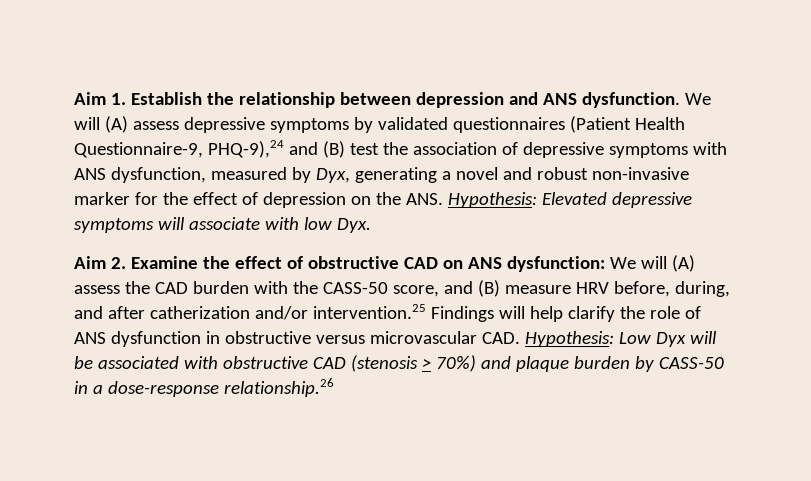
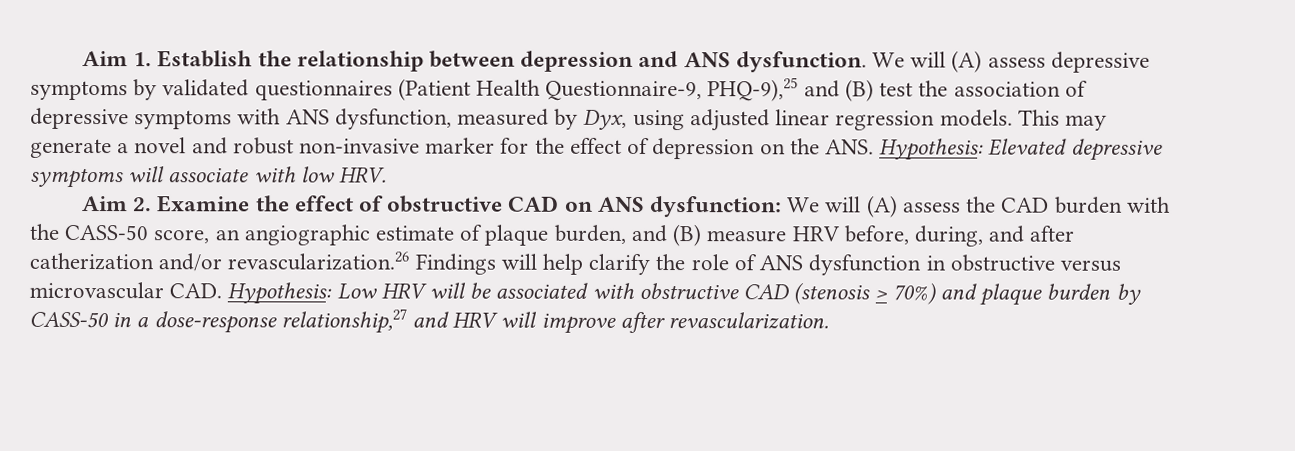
- We will (A) assess depressive symptoms by validated questionnaires (Patient Health Questionnaire-9, PHQ-9),24 and (B) test the association of depressive symptoms with ANS dysfunction, measured by Dyx, generating a novel and robust non-invasive marker for the effect of depression on the ANS. Hypothesis: Elevated depressive symptoms will associate with low Dyx.
+ We will (A) assess depressive symptoms by validated questionnaires (Patient Health Questionnaire-9, PHQ-9),25 and (B) test the association of depressive symptoms with ANS dysfunction, measured by Dyx, using adjusted linear regression models. This may generate a novel and robust non-invasive marker for the effect of depression on the ANS. Hypothesis: Elevated depressive symptoms will associate with low HRV.
- We will (A) assess the CAD burden with the CASS-50 score, and (B) measure HRV before, during, and after catherization and/or intervention.25 Findings will help clarify the role of ANS dysfunction in obstructive versus microvascular CAD. Hypothesis:
+ We will (A) assess the CAD burden with the CASS-50 score, an angiographic estimate of plaque burden, and (B) measure HRV before, during, and after catherization and/or revascularization.26 Findings will help clarify the role of ANS dysfunction in obstructive versus microvascular CAD. Hypothesis:
- Low Dyx will be associated with obstructive CAD (stenosis > 70%) and plaque burden by CASS-50 in a dose-response relationship.26
+ Low HRV will be associated with obstructive CAD (stenosis > 70%) and plaque burden by CASS-50 in a dose-response relationship,27 and HRV will improve after revascularization.

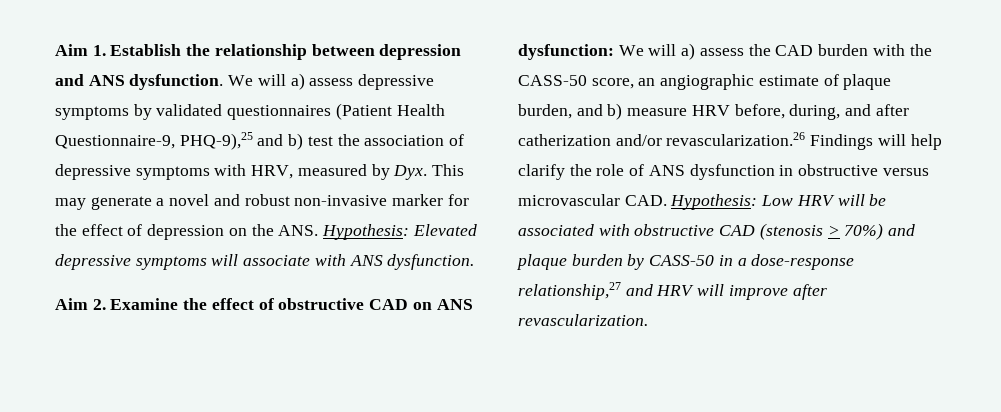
- We will (A) assess depressive symptoms by validated questionnaires (Patient Health Questionnaire-9, PHQ-9),25 and (B) test the association of depressive symptoms with ANS dysfunction, measured by Dyx, using adjusted linear regression models. This may generate a novel and robust non-invasive marker for the effect of depression on the ANS. Hypothesis: Elevated depressive symptoms will associate with low HRV.
+ We will a) assess depressive symptoms by validated questionnaires (Patient Health Questionnaire-9, PHQ-9),25 and b) test the association of depressive symptoms with HRV, measured by Dyx. This may generate a novel and robust non-invasive marker for the effect of depression on the ANS. Hypothesis: Elevated depressive symptoms will associate with ANS dysfunction.
- We will (A) assess the CAD burden with the CASS-50 score, an angiographic estimate of plaque burden, and (B) measure HRV before, during, and after catherization and/or revascularization.26 Findings will help clarify the role of ANS dysfunction in obstructive versus microvascular CAD. Hypothesis:
+ We will a) assess the CAD burden with the CASS-50 score, an angiographic estimate of plaque burden, and b) measure HRV before, during, and after catherization and/or revascularization.26 Findings will help clarify the role of ANS dysfunction in obstructive versus microvascular CAD. Hypothesis:

